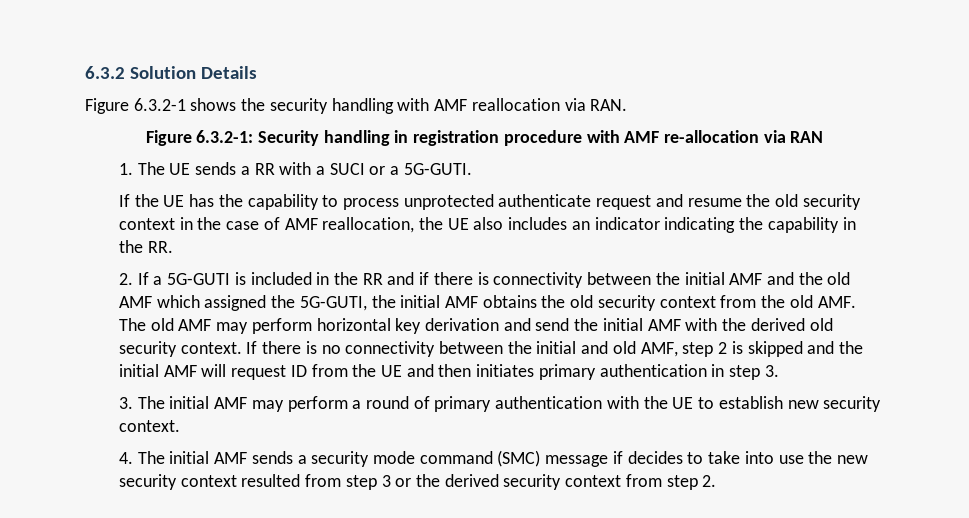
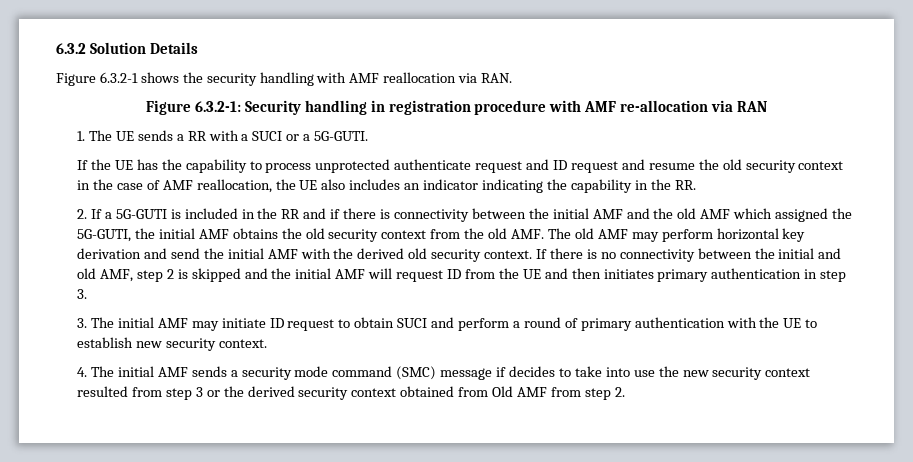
- If the UE has the capability to process unprotected authenticate request and resume the old security context in the case of AMF reallocation, the UE also includes an indicator indicating the capability in the RR.
+ If the UE has the capability to process unprotected authenticate request and ID request and resume the old security context in the case of AMF reallocation, the UE also includes an indicator indicating the capability in the RR.
- 3. The initial AMF may perform a round of primary authentication with the UE to establish new security context.
+ 3. The initial AMF may initiate ID request to obtain SUCI and perform a round of primary authentication with the UE to establish new security context.
- 4. The initial AMF sends a security mode command (SMC) message if decides to take into use the new security context resulted from step 3 or the derived security context from step 2.
+ 4. The initial AMF sends a security mode command (SMC) message if decides to take into use the new security context resulted from step 3 or the derived security context obtained from Old AMF from step 2.

